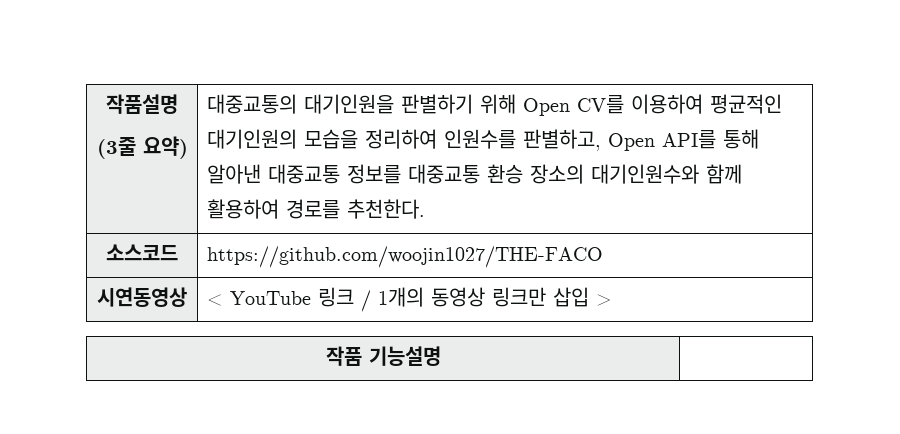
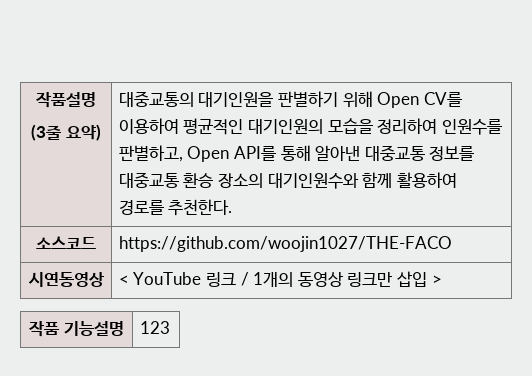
- 작품 기능설명 |
+ 작품 기능설명 | 123

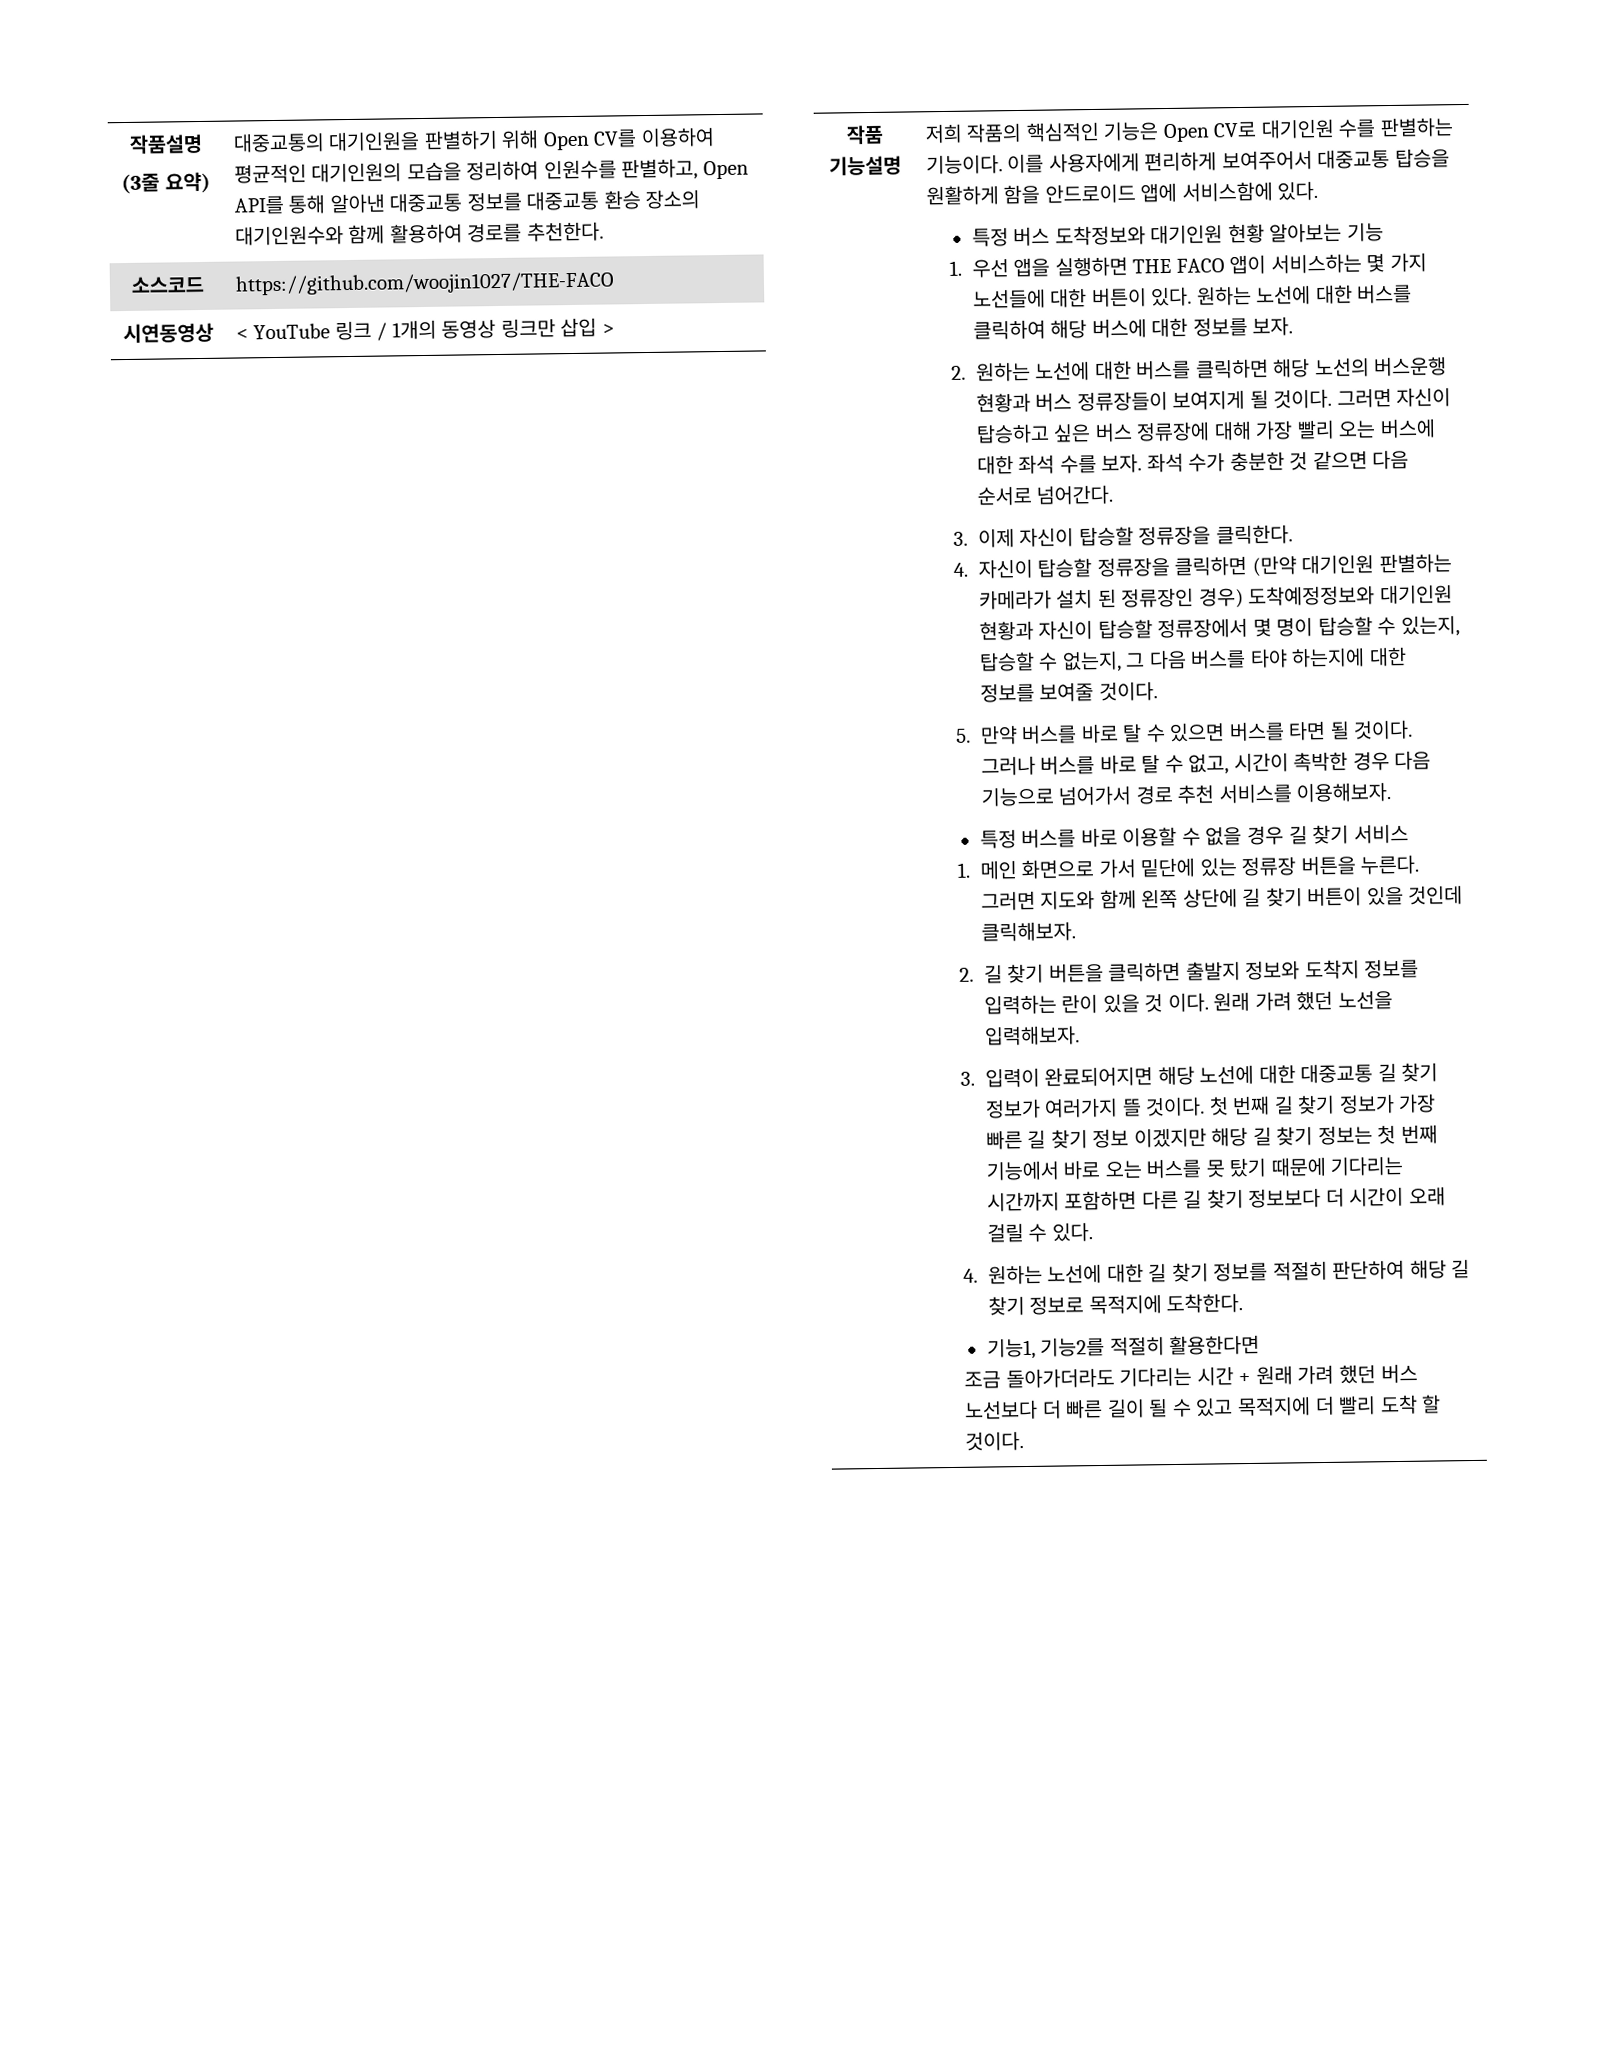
- 123
+ 저희 작품의 핵심적인 기능은 Open CV로 대기인원 수를 판별하는 기능이다. 이를 사용자에게 편리하게 보여주어서 대중교통 탑승을 원활하게 함을 안드로이드 앱에 서비스함에 있다.
+ 특정 버스 도착정보와 대기인원 현황 알아보는 기능
+ 1. 우선 앱을 실행하면 THE FACO 앱이 서비스하는 몇 가지 노선들에 대한 버튼이 있다. 원하는 노선에 대한 버스를 클릭하여 해당 버스에 대한 정보를 보자.
+ 2. 원하는 노선에 대한 버스를 클릭하면 해당 노선의 버스운행 현황과 버스 정류장들이 보여지게 될 것이다. 그러면 자신이 탑승하고 싶은 버스 정류장에 대해 가장 빨리 오는 버스에 대한 좌석 수를 보자. 좌석 수가 충분한 것 같으면 다음 순서로 넘어간다.
+ 3. 이제 자신이 탑승할 정류장을 클릭한다.
+ 4. 자신이 탑승할 정류장을 클릭하면 (만약 대기인원 판별하는 카메라가 설치 된 정류장인 경우) 도착예정정보와 대기인원 현황과 자신이 탑승할 정류장에서 몇 명이 탑승할 수 있는지, 탑승할 수 없는지, 그 다음 버스를 타야 하는지에 대한 정보를 보여줄 것이다.
+ 5. 만약 버스를 바로 탈 수 있으면 버스를 타면 될 것이다. 그러나 버스를 바로 탈 수 없고, 시간이 촉박한 경우 다음 기능으로 넘어가서 경로 추천 서비스를 이용해보자.
+ 특정 버스를 바로 이용할 수 없을 경우 길 찾기 서비스
+ 1. 메인 화면으로 가서 밑단에 있는 정류장 버튼을 누른다. 그러면 지도와 함께 왼쪽 상단에 길 찾기 버튼이 있을 것인데 클릭해보자.
+ 2. 길 찾기 버튼을 클릭하면 출발지 정보와 도착지 정보를 입력하는 란이 있을 것 이다. 원래 가려 했던 노선을 입력해보자.
+ 3. 입력이 완료되어지면 해당 노선에 대한 대중교통 길 찾기 정보가 여러가지 뜰 것이다. 첫 번째 길 찾기 정보가 가장 빠른 길 찾기 정보 이겠지만 해당 길 찾기 정보는 첫 번째 기능에서 바로 오는 버스를 못 탔기 때문에 기다리는 시간까지 포함하면 다른 길 찾기 정보보다 더 시간이 오래 걸릴 수 있다.
+ 4. 원하는 노선에 대한 길 찾기 정보를 적절히 판단하여 해당 길 찾기 정보로 목적지에 도착한다.
+ 기능1, 기능2를 적절히 활용한다면
+ 조금 돌아가더라도 기다리는 시간 + 원래 가려 했던 버스 노선보다 더 빠른 길이 될 수 있고 목적지에 더 빨리 도착 할 것이다.

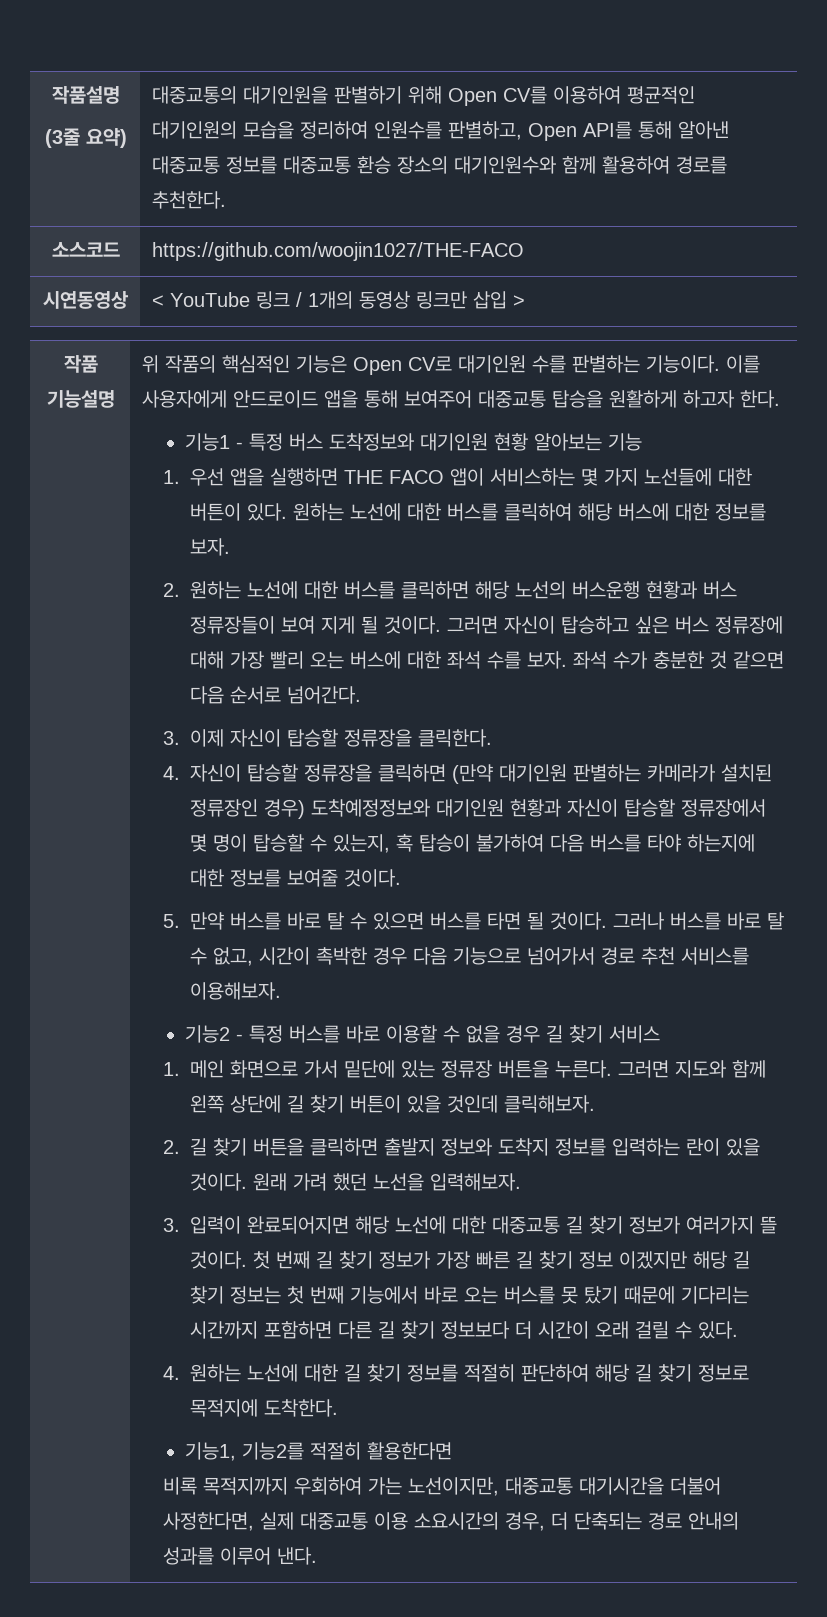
- 저희 작품의 핵심적인 기능은 Open CV로 대기인원 수를 판별하는 기능이다.
+ 위 작품의 핵심적인 기능은 Open CV로 대기인원 수를 판별하는 기능이다.
- 이를 사용자에게 편리하게 보여주어서 대중교통 탑승을 원활하게 함을 안드로이드 앱에 서비스함에 있다.
- 특정 버스 도착정보와 대기인원 현황 알아보는 기능
+ 이를 사용자에게 안드로이드 앱을 통해 보여주어 대중교통 탑승을 원활하게 하고자 한다.
+ 기능1 - 특정 버스 도착정보와 대기인원 현황 알아보는 기능
- 2. 원하는 노선에 대한 버스를 클릭하면 해당 노선의 버스운행 현황과 버스 정류장들이 보여지게 될 것이다.
+ 2. 원하는 노선에 대한 버스를 클릭하면 해당 노선의 버스운행 현황과 버스 정류장들이 보여 지게 될 것이다.
- 4. 자신이 탑승할 정류장을 클릭하면 (만약 대기인원 판별하는 카메라가 설치 된 정류장인 경우) 도착예정정보와 대기인원 현황과 자신이 탑승할 정류장에서 몇 명이 탑승할 수 있는지, 탑승할 수 없는지, 그 다음 버스를 타야 하는지에 대한 정보를 보여줄 것이다.
+ 4. 자신이 탑승할 정류장을 클릭하면 (만약 대기인원 판별하는 카메라가 설치된 정류장인 경우) 도착예정정보와 대기인원 현황과 자신이 탑승할 정류장에서 몇 명이 탑승할 수 있는지, 혹 탑승이 불가하여 다음 버스를 타야 하는지에 대한 정보를 보여줄 것이다.
- 특정 버스를 바로 이용할 수 없을 경우 길 찾기 서비스
+ 기능2 - 특정 버스를 바로 이용할 수 없을 경우 길 찾기 서비스
- 2. 길 찾기 버튼을 클릭하면 출발지 정보와 도착지 정보를 입력하는 란이 있을 것 이다.
+ 2. 길 찾기 버튼을 클릭하면 출발지 정보와 도착지 정보를 입력하는 란이 있을 것이다.
- 조금 돌아가더라도 기다리는 시간 + 원래 가려 했던 버스 노선보다 더 빠른 길이 될 수 있고 목적지에 더 빨리 도착 할 것이다.
+ 비록 목적지까지 우회하여 가는 노선이지만, 대중교통 대기시간을 더불어 사정한다면, 실제 대중교통 이용 소요시간의 경우, 더 단축되는 경로 안내의 성과를 이루어 낸다.

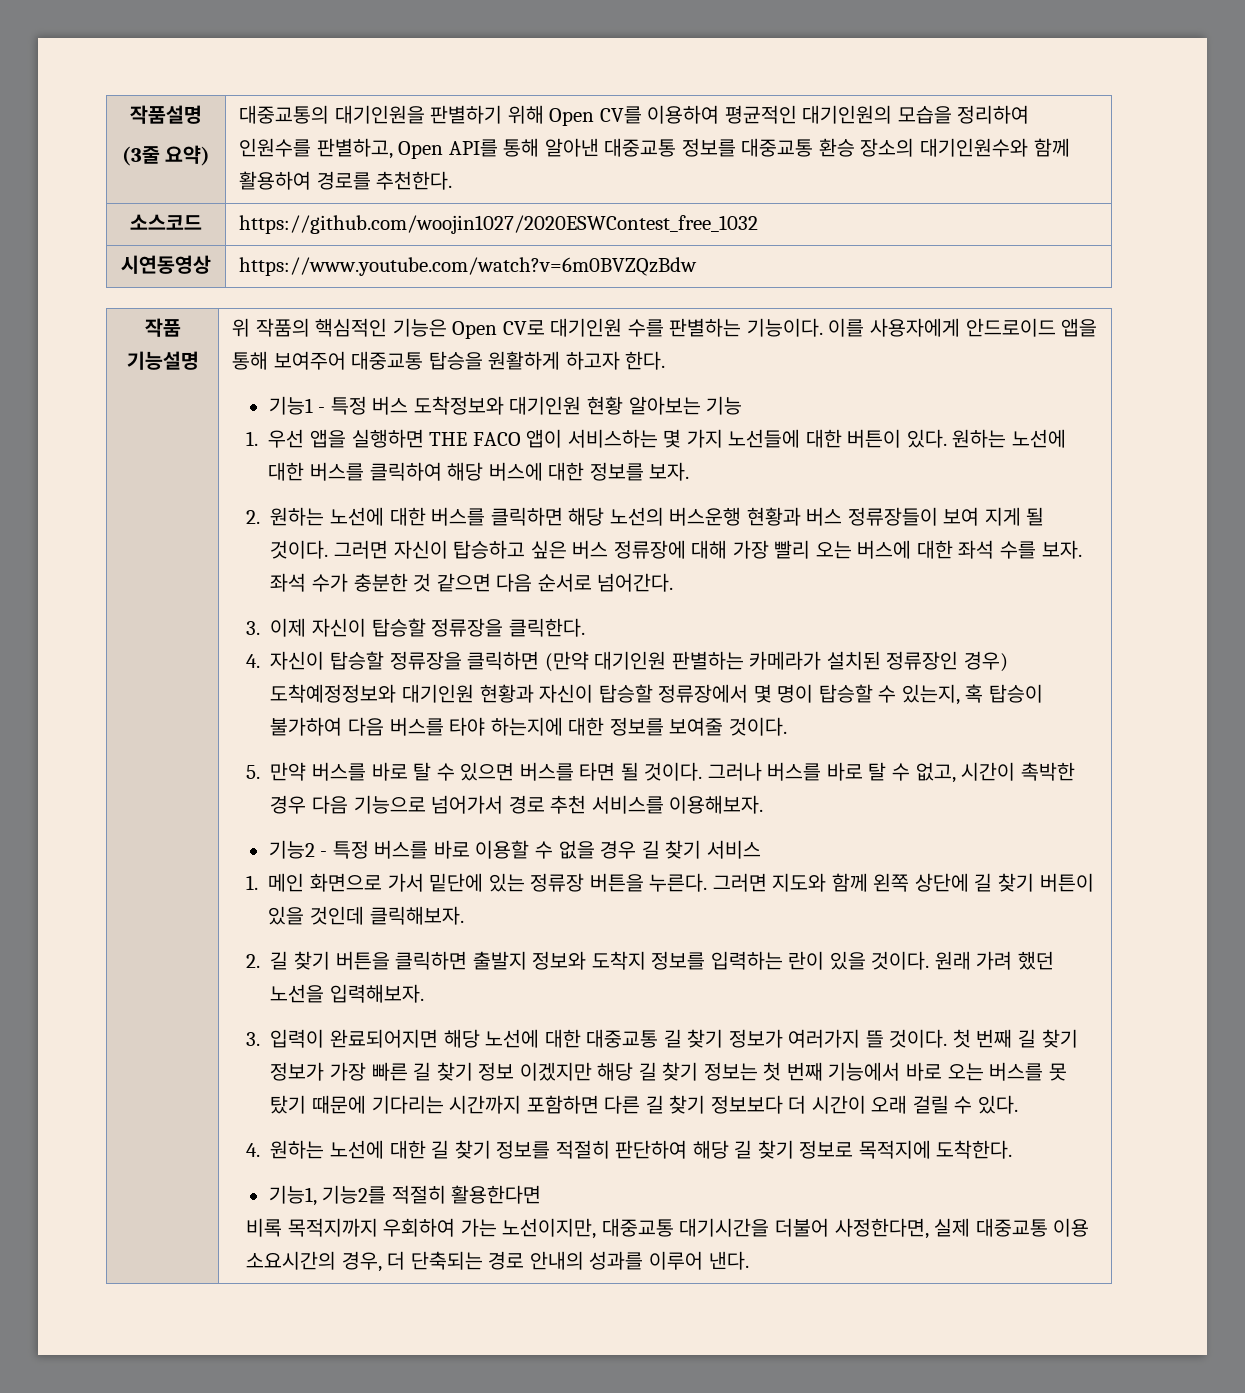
- 소스코드 | https://github.com/woojin1027/THE-FACO
+ 소스코드 | https://github.com/woojin1027/2020ESWContest_free_1032
- 시연동영상 | < YouTube 링크 / 1개의 동영상 링크만 삽입 >
+ 시연동영상 | https://www.youtube.com/watch?v=6m0BVZQzBdw

